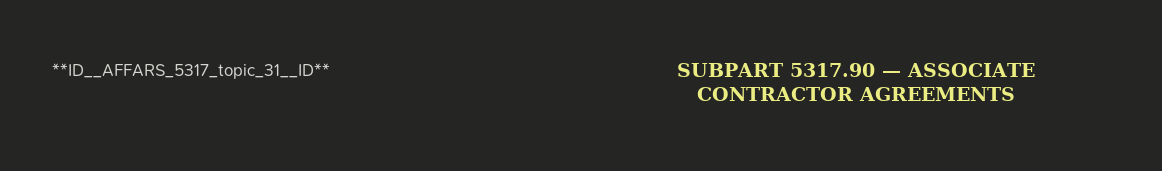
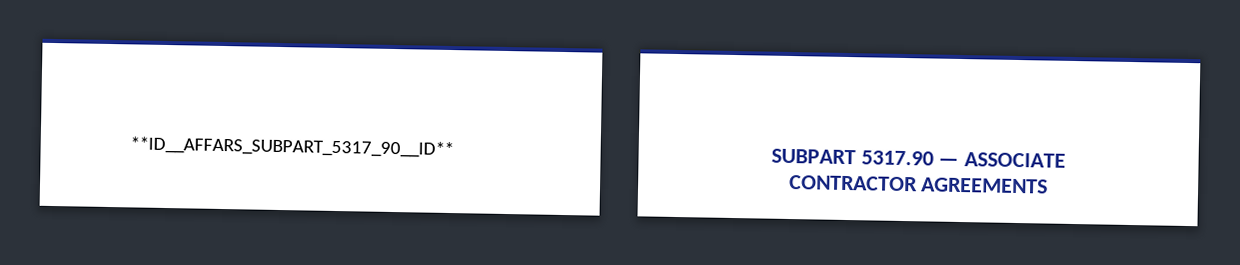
- **ID__AFFARS_5317_topic_31__ID**
+ **ID__AFFARS_SUBPART_5317_90__ID**

